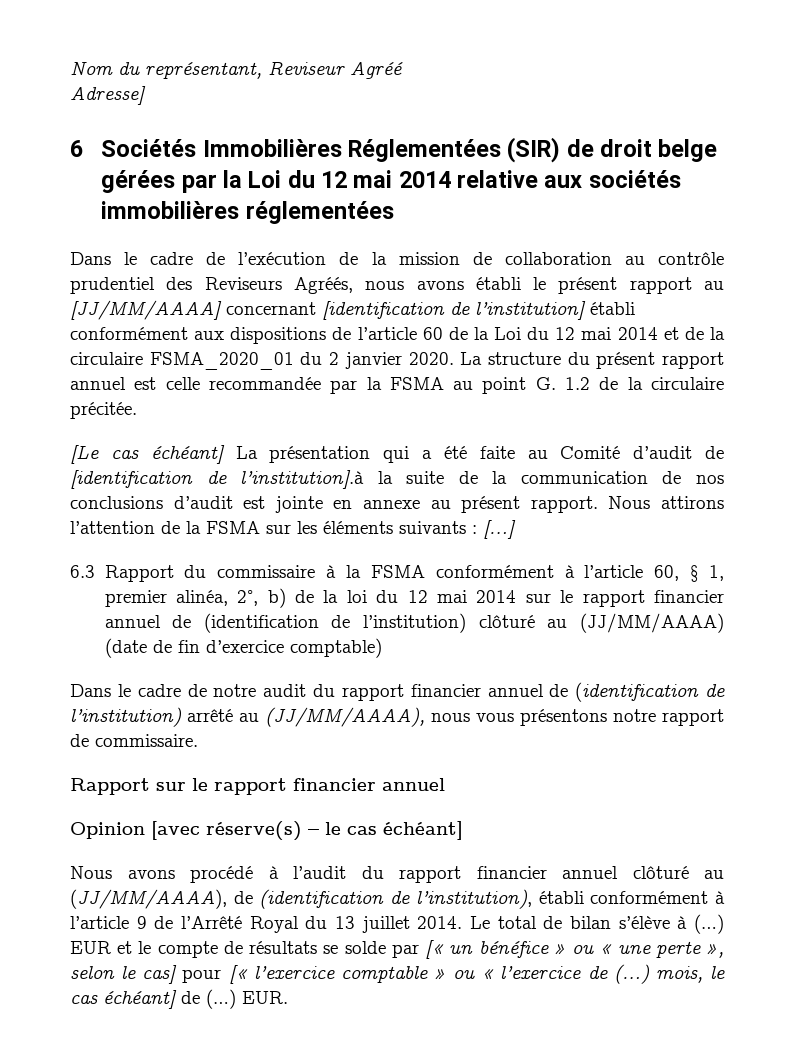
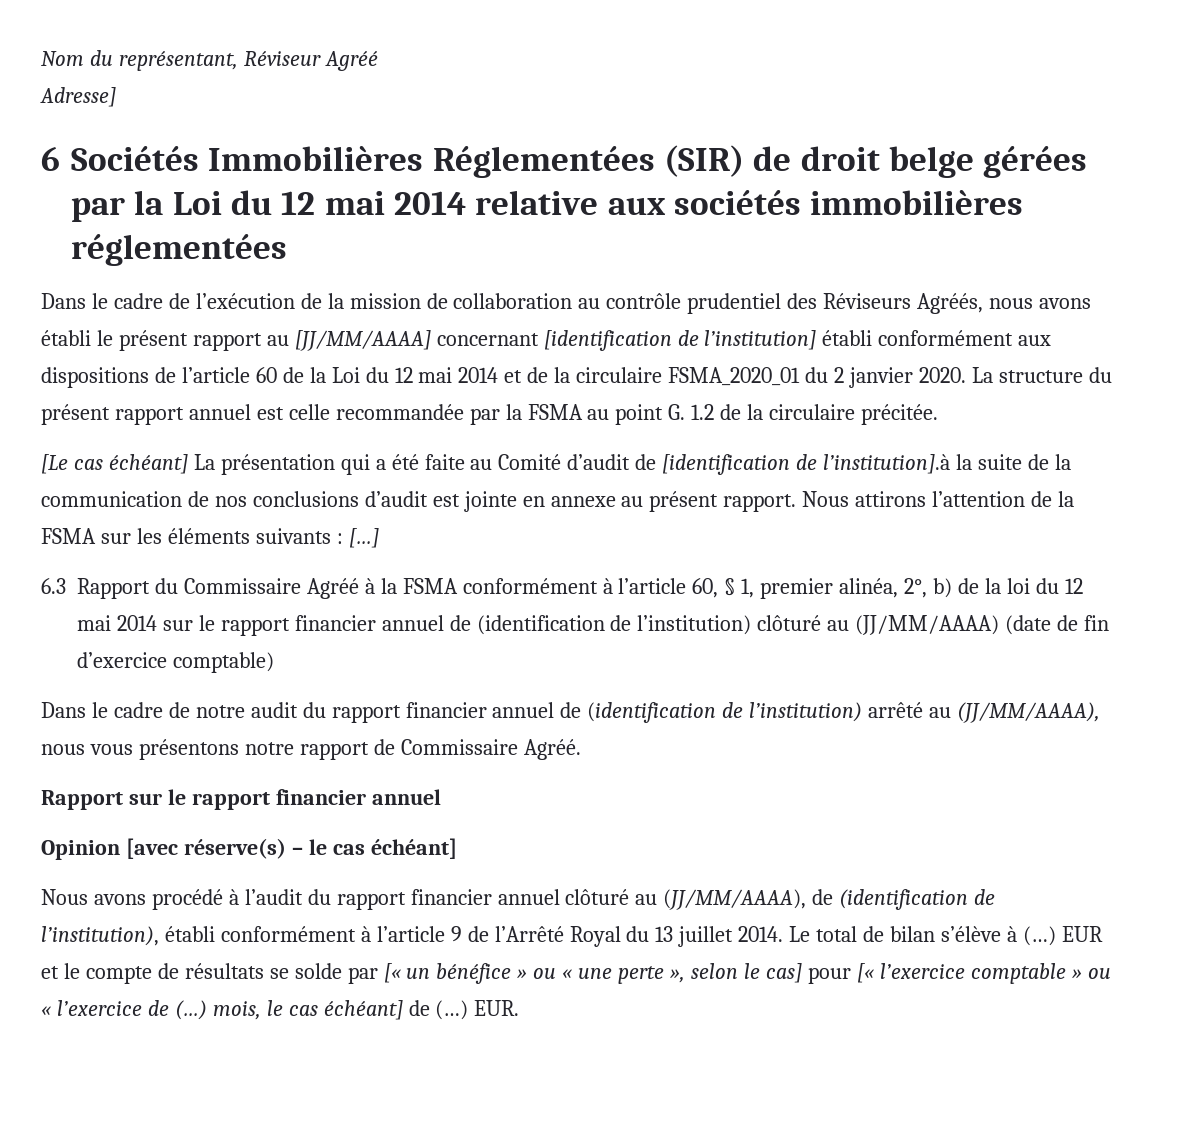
- Nom du représentant, Reviseur Agréé
+ Nom du représentant, Réviseur Agréé
- Dans le cadre de l’exécution de la mission de collaboration au contrôle prudentiel des Reviseurs Agréés, nous avons établi le présent rapport au [JJ/MM/AAAA] concernant [identification de l’institution] établi conformément aux dispositions de l’article 60 de la Loi du 12 mai 2014 et de la circulaire FSMA_2020_01 du 2 janvier 2020.
+ Dans le cadre de l’exécution de la mission de collaboration au contrôle prudentiel des Réviseurs Agréés, nous avons établi le présent rapport au [JJ/MM/AAAA] concernant [identification de l’institution] établi conformément aux dispositions de l’article 60 de la Loi du 12 mai 2014 et de la circulaire FSMA_2020_01 du 2 janvier 2020.
- 6.3 Rapport du commissaire à la FSMA conformément à l’article 60, § 1, premier alinéa, 2°, b) de la loi du 12 mai 2014 sur le rapport financier annuel de (identification de l’institution) clôturé au (JJ/MM/AAAA) (date de fin d’exercice comptable)
+ 6.3 Rapport du Commissaire Agréé à la FSMA conformément à l’article 60, § 1, premier alinéa, 2°, b) de la loi du 12 mai 2014 sur le rapport financier annuel de (identification de l’institution) clôturé au (JJ/MM/AAAA) (date de fin d’exercice comptable)
- Dans le cadre de notre audit du rapport financier annuel de (identification de l’institution) arrêté au (JJ/MM/AAAA), nous vous présentons notre rapport de commissaire.
+ Dans le cadre de notre audit du rapport financier annuel de (identification de l’institution) arrêté au (JJ/MM/AAAA), nous vous présentons notre rapport de Commissaire Agréé.

